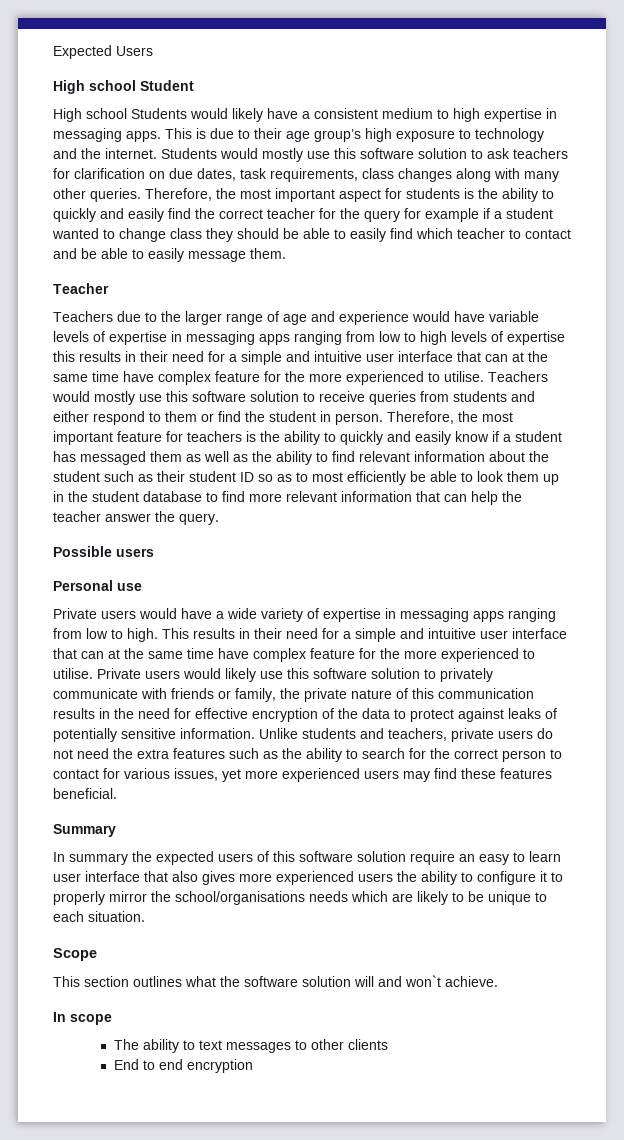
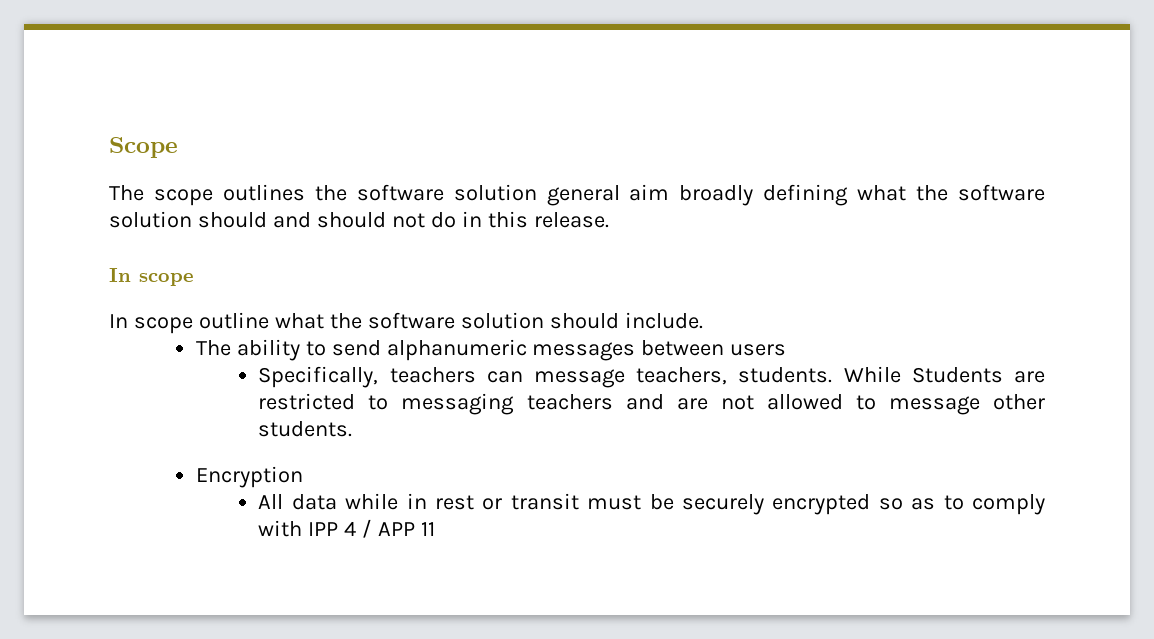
- Expected Users
- High school Student
- High school Students would likely have a consistent medium to high expertise in messaging apps. This is due to their age group’s high exposure to technology and the internet. Students would mostly use this software solution to ask teachers for clarification on due dates, task requirements, class changes along with many other queries. Therefore, the most important aspect for students is the ability to quickly and easily find the correct teacher for the query for example if a student wanted to change class they should be able to easily find which teacher to contact and be able to easily message them.
- Teacher
- Teachers due to the larger range of age and experience would have variable levels of expertise in messaging apps ranging from low to high levels of expertise this results in their need for a simple and intuitive user interface that can at the same time have complex feature for the more experienced to utilise. Teachers would mostly use this software solution to receive queries from students and either respond to them or find the student in person. Therefore, the most important feature for teachers is the ability to quickly and easily know if a student has messaged them as well as the ability to find relevant information about the student such as their student ID so as to most efficiently be able to look them up in the student database to find more relevant information that can help the teacher answer the query.
- Possible users
- Personal use
- Private users would have a wide variety of expertise in messaging apps ranging from low to high. This results in their need for a simple and intuitive user interface that can at the same time have complex feature for the more experienced to utilise. Private users would likely use this software solution to privately communicate with friends or family, the private nature of this communication results in the need for effective encryption of the data to protect against leaks of potentially sensitive information. Unlike students and teachers, private users do not need the extra features such as the ability to search for the correct person to contact for various issues, yet more experienced users may find these features beneficial.
- Summary
- In summary the expected users of this software solution require an easy to learn user interface that also gives more experienced users the ability to configure it to properly mirror the school/organisations needs which are likely to be unique to each situation.
  Scope
- This section outlines what the software solution will and won`t achieve.
+ The scope outlines the software solution general aim broadly defining what the software solution should and should not do in this release.
  In scope
- The ability to text messages to other clients
- End to end encryption
+ In scope outline what the software solution should include.
+ The ability to send alphanumeric messages between users
+ Specifically, teachers can message teachers, students. While Students are restricted to messaging teachers and are not allowed to message other students.
+ Encryption
+ All data while in rest or transit must be securely encrypted so as to comply with IPP 4 / APP 11

